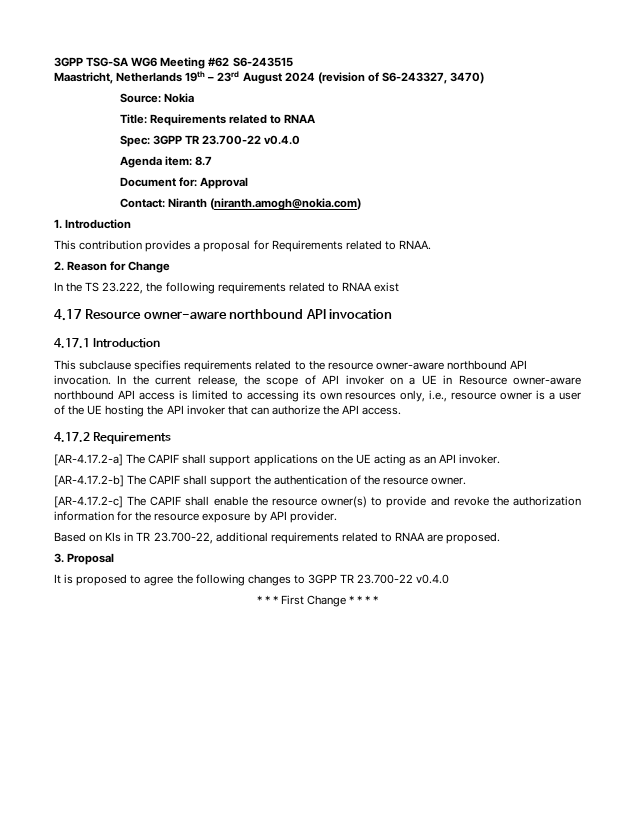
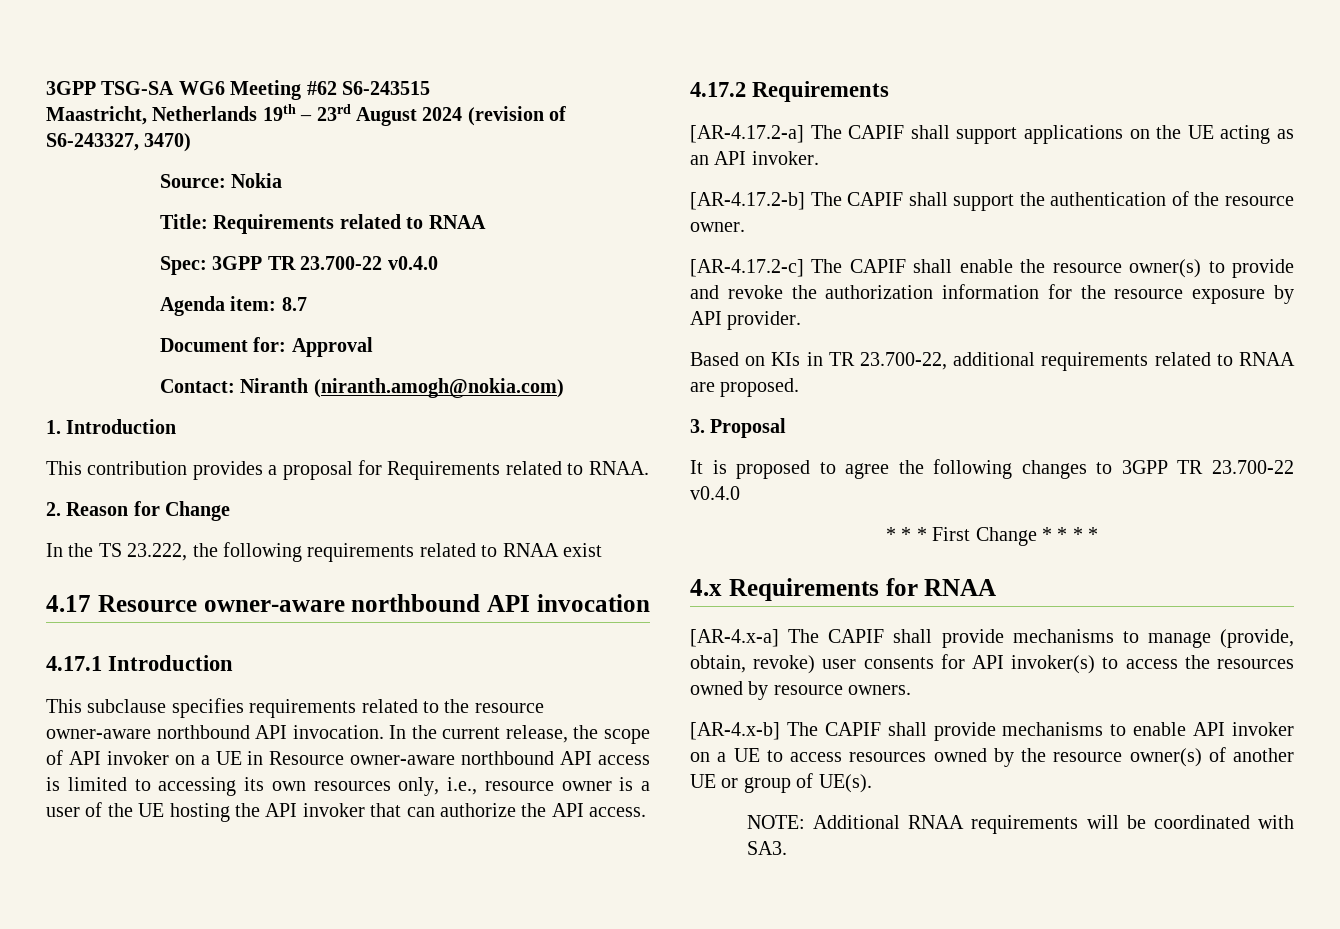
+ 4.x Requirements for RNAA
+ [AR-4.x-a] The CAPIF shall provide mechanisms to manage (provide, obtain, revoke) user consents for API invoker(s) to access the resources owned by resource owners.
+ [AR-4.x-b] The CAPIF shall provide mechanisms to enable API invoker on a UE to access resources owned by the resource owner(s) of another UE or group of UE(s).
+ NOTE: Additional RNAA requirements will be coordinated with SA3.

